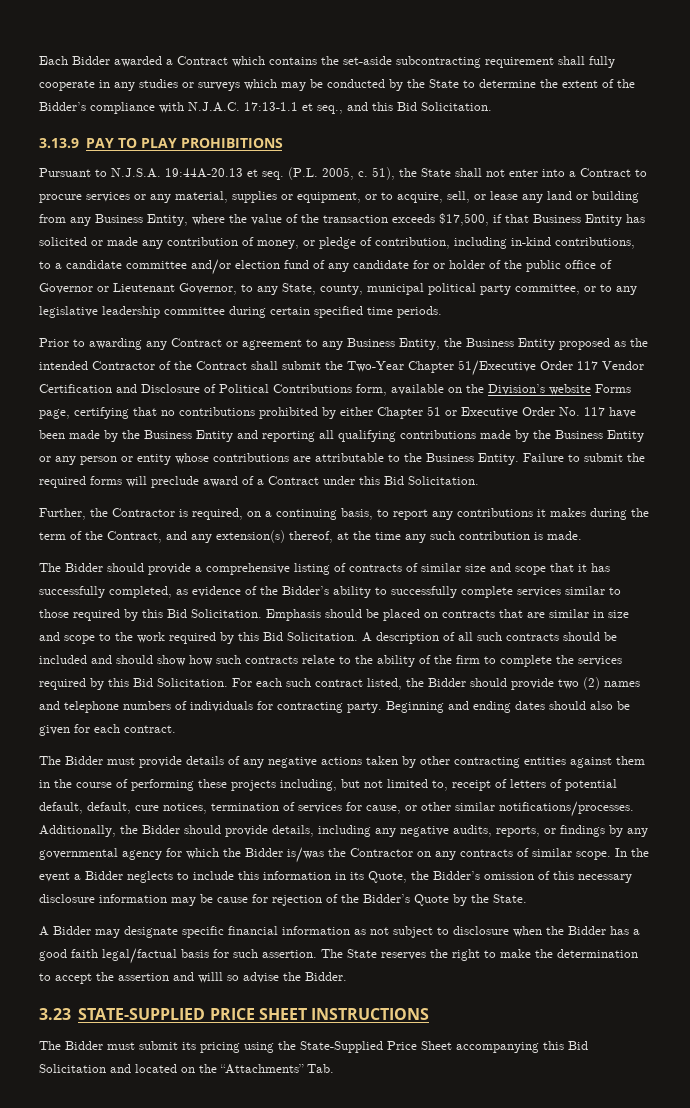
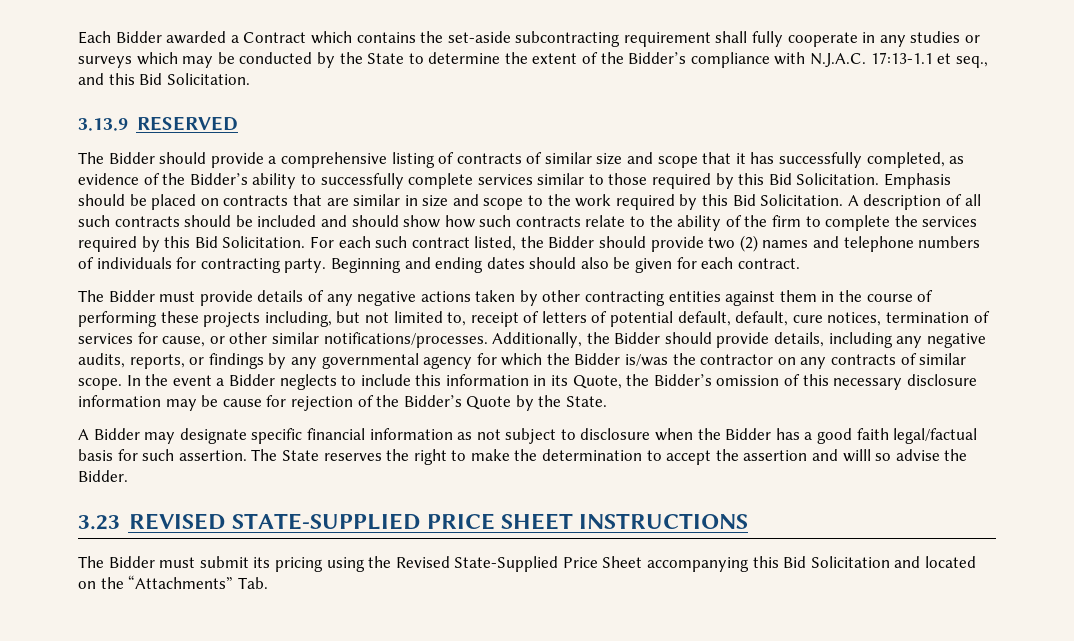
- 3.13.9 PAY TO PLAY PROHIBITIONS
- Pursuant to N.J.S.A. 19:44A-20.13 et seq. (P.L. 2005, c. 51), the State shall not enter into a Contract to procure services or any material, supplies or equipment, or to acquire, sell, or lease any land or building from any Business Entity, where the value of the transaction exceeds $17,500, if that Business Entity has solicited or made any contribution of money, or pledge of contribution, including in-kind contributions, to a candidate committee and/or election fund of any candidate for or holder of the public office of Governor or Lieutenant Governor, to any State, county, municipal political party committee, or to any legislative leadership committee during certain specified time periods.
- Prior to awarding any Contract or agreement to any Business Entity, the Business Entity proposed as the intended Contractor of the Contract shall submit the Two-Year Chapter 51/Executive Order 117 Vendor Certification and Disclosure of Political Contributions form, available on the Division’s website Forms page, certifying that no contributions prohibited by either Chapter 51 or Executive Order No. 117 have been made by the Business Entity and reporting all qualifying contributions made by the Business Entity or any person or entity whose contributions are attributable to the Business Entity. Failure to submit the required forms will preclude award of a Contract under this Bid Solicitation.
- Further, the Contractor is required, on a continuing basis, to report any contributions it makes during the term of the Contract, and any extension(s) thereof, at the time any such contribution is made.
+ 3.13.9 RESERVED
- Additionally, the Bidder should provide details, including any negative audits, reports, or findings by any governmental agency for which the Bidder is/was the Contractor on any contracts of similar scope.
+ Additionally, the Bidder should provide details, including any negative audits, reports, or findings by any governmental agency for which the Bidder is/was the contractor on any contracts of similar scope.
- 3.23 STATE-SUPPLIED PRICE SHEET INSTRUCTIONS
+ 3.23 REVISED STATE-SUPPLIED PRICE SHEET INSTRUCTIONS
- The Bidder must submit its pricing using the State-Supplied Price Sheet accompanying this Bid Solicitation and located on the “Attachments” Tab.
+ The Bidder must submit its pricing using the Revised State-Supplied Price Sheet accompanying this Bid Solicitation and located on the “Attachments” Tab.

